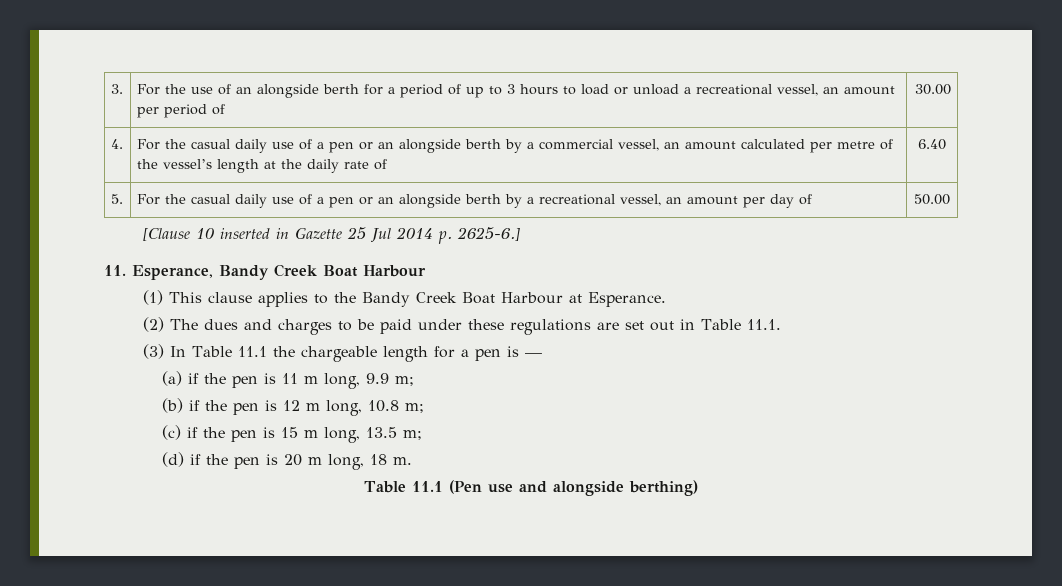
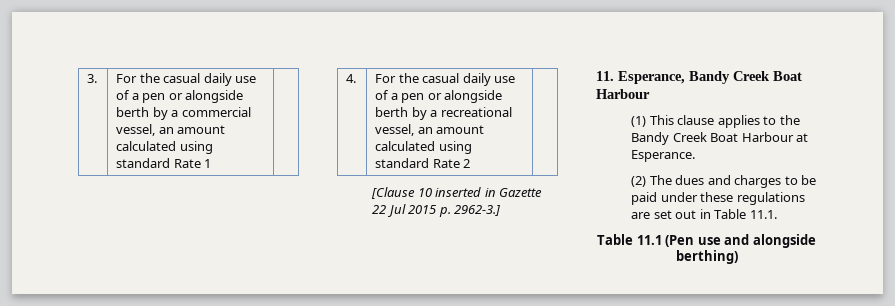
- 3. | For the use of an alongside berth for a period of up to 3 hours to load or unload a recreational vessel, an amount per period of | 30.00
+ 3. | For the casual daily use of a pen or alongside berth by a commercial vessel, an amount calculated using standard Rate 1 |
- 4. | For the casual daily use of a pen or an alongside berth by a commercial vessel, an amount calculated per metre of the vessel’s length at the daily rate of | 6.40
- 5. | For the casual daily use of a pen or an alongside berth by a recreational vessel, an amount per day of | 50.00
+ 4. | For the casual daily use of a pen or alongside berth by a recreational vessel, an amount calculated using standard Rate 2 |
- [Clause 10 inserted in Gazette 25 Jul 2014 p. 2625-6.]
+ [Clause 10 inserted in Gazette 22 Jul 2015 p. 2962-3.]
- (3) In Table 11.1 the chargeable length for a pen is —
- (a) if the pen is 11 m long, 9.9 m;
- (b) if the pen is 12 m long, 10.8 m;
- (c) if the pen is 15 m long, 13.5 m;
- (d) if the pen is 20 m long, 18 m.

